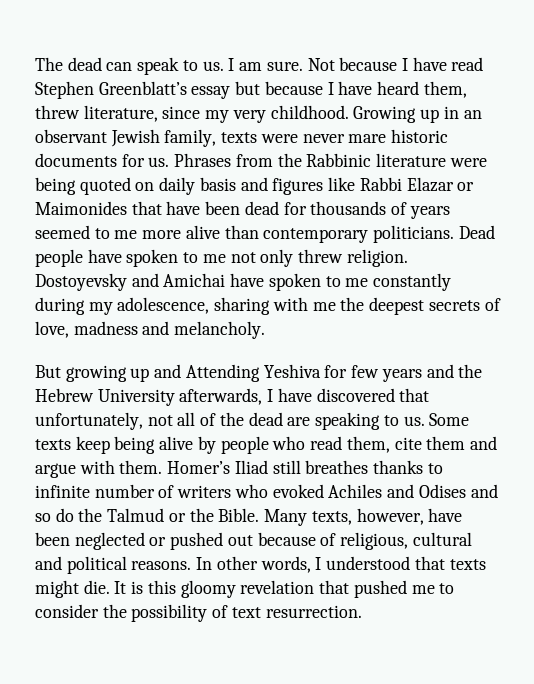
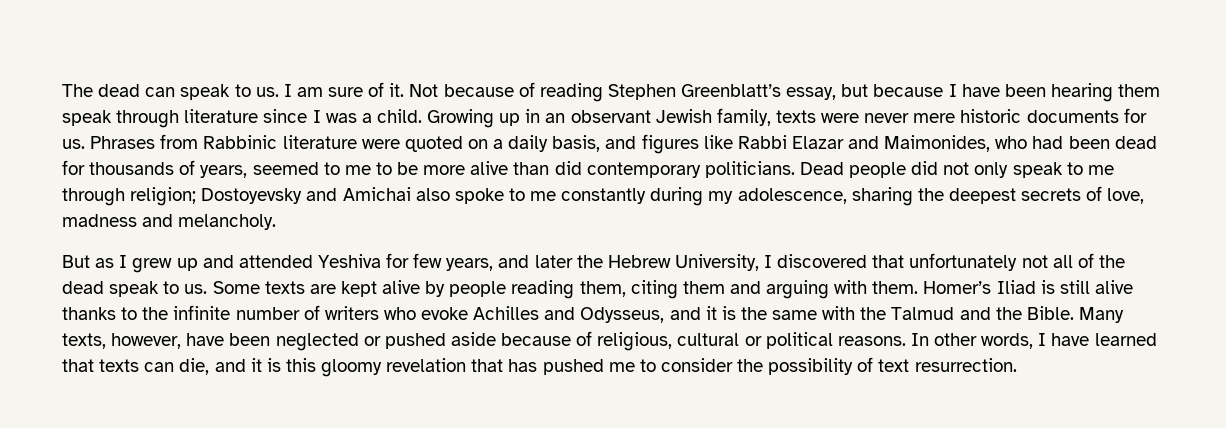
- I am sure. Not because I have read Stephen Greenblatt’s essay but because I have heard them, threw literature, since my very childhood.
+ I am sure of it. Not because of reading Stephen Greenblatt’s essay, but because I have been hearing them speak through literature since I was a child.
- Growing up in an observant Jewish family, texts were never mare historic documents for us.
+ Growing up in an observant Jewish family, texts were never mere historic documents for us.
- Phrases from the Rabbinic literature were being quoted on daily basis and figures like Rabbi Elazar or Maimonides that have been dead for thousands of years seemed to me more alive than contemporary politicians.
+ Phrases from Rabbinic literature were quoted on a daily basis, and figures like Rabbi Elazar and Maimonides, who had been dead for thousands of years, seemed to me to be more alive than did contemporary politicians.
- Dead people have spoken to me not only threw religion. Dostoyevsky and Amichai have spoken to me constantly during my adolescence, sharing with me the deepest secrets of love, madness and melancholy.
+ Dead people did not only speak to me through religion; Dostoyevsky and Amichai also spoke to me constantly during my adolescence, sharing the deepest secrets of love, madness and melancholy.
- But growing up and Attending Yeshiva for few years and the Hebrew University afterwards, I have discovered that unfortunately, not all of the dead are speaking to us.
+ But as I grew up and attended Yeshiva for few years, and later the Hebrew University, I discovered that unfortunately not all of the dead speak to us.
- Some texts keep being alive by people who read them, cite them and argue with them.
+ Some texts are kept alive by people reading them, citing them and arguing with them.
- Homer’s Iliad still breathes thanks to infinite number of writers who evoked Achiles and Odises and so do the Talmud or the Bible.
+ Homer’s Iliad is still alive thanks to the infinite number of writers who evoke Achilles and Odysseus, and it is the same with the Talmud and the Bible.
- Many texts, however, have been neglected or pushed out because of religious, cultural and political reasons.
+ Many texts, however, have been neglected or pushed aside because of religious, cultural or political reasons.
- In other words, I understood that texts might die. It is this gloomy revelation that pushed me to consider the possibility of text resurrection.
+ In other words, I have learned that texts can die, and it is this gloomy revelation that has pushed me to consider the possibility of text resurrection.

